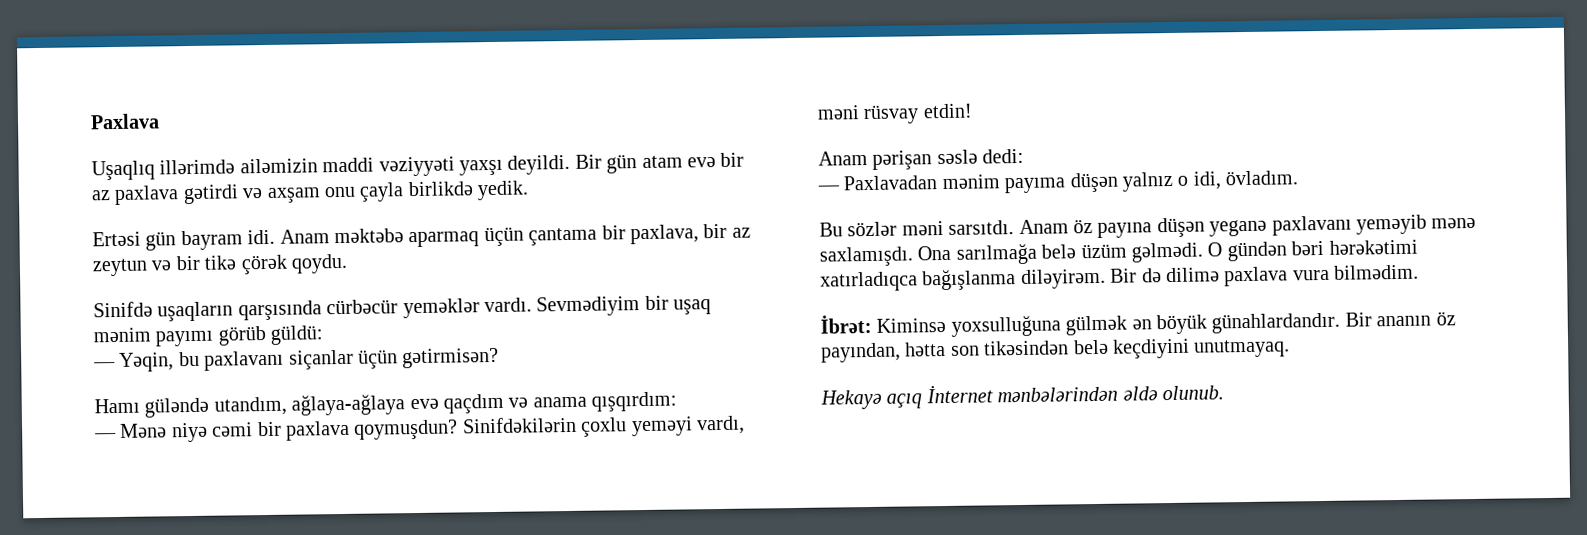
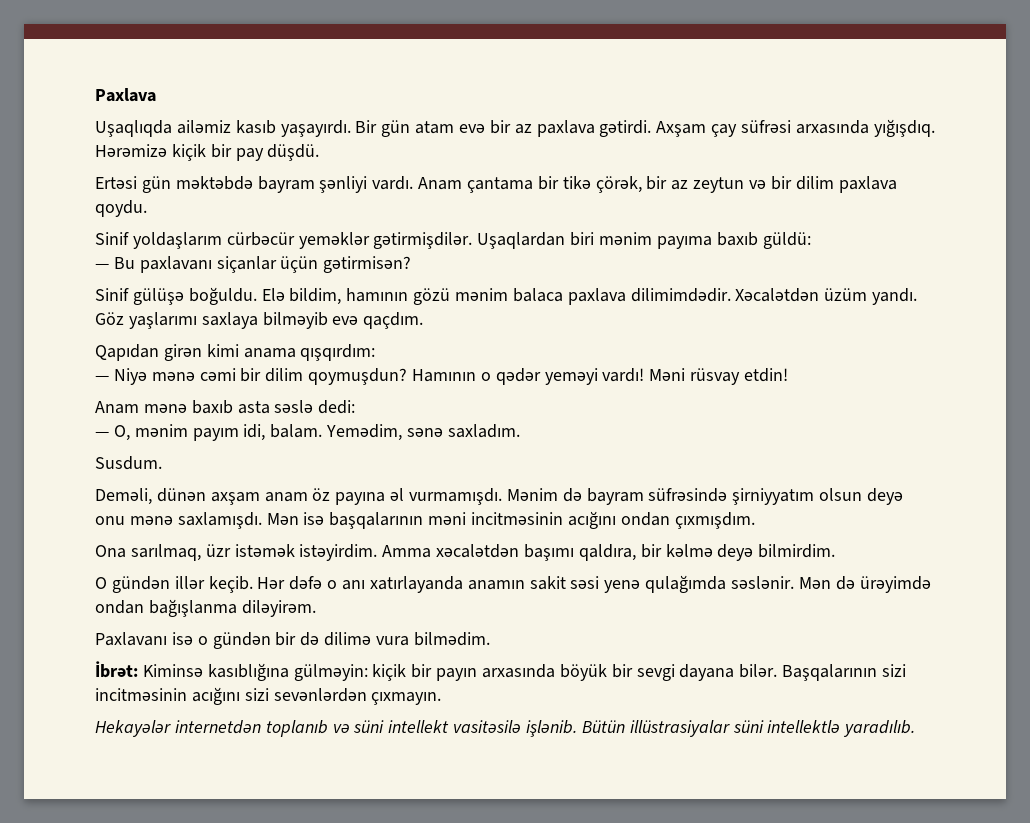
- Uşaqlıq illərimdə ailəmizin maddi vəziyyəti yaxşı deyildi.
+ Uşaqlıqda ailəmiz kasıb yaşayırdı.
- Bir gün atam evə bir az paxlava gətirdi və axşam onu çayla birlikdə yedik.
- Ertəsi gün bayram idi. Anam məktəbə aparmaq üçün çantama bir paxlava, bir az zeytun və bir tikə çörək qoydu.
+ Bir gün atam evə bir az paxlava gətirdi. Axşam çay süfrəsi arxasında yığışdıq. Hərəmizə kiçik bir pay düşdü.
+ Ertəsi gün məktəbdə bayram şənliyi vardı. Anam çantama bir tikə çörək, bir az zeytun və bir dilim paxlava qoydu.
- Sinifdə uşaqların qarşısında cürbəcür yeməklər vardı. Sevmədiyim bir uşaq mənim payımı görüb güldü:
+ Sinif yoldaşlarım cürbəcür yeməklər gətirmişdilər. Uşaqlardan biri mənim payıma baxıb güldü:
- — Yəqin, bu paxlavanı siçanlar üçün gətirmisən?
+ — Bu paxlavanı siçanlar üçün gətirmisən?
- Hamı güləndə utandım, ağlaya-ağlaya evə qaçdım və anama qışqırdım:
- — Mənə niyə cəmi bir paxlava qoymuşdun? Sinifdəkilərin çoxlu yeməyi vardı, məni rüsvay etdin!
+ Sinif gülüşə boğuldu. Elə bildim, hamının gözü mənim balaca paxlava dilimimdədir. Xəcalətdən üzüm yandı. Göz yaşlarımı saxlaya bilməyib evə qaçdım.
+ Qapıdan girən kimi anama qışqırdım:
+ — Niyə mənə cəmi bir dilim qoymuşdun? Hamının o qədər yeməyi vardı! Məni rüsvay etdin!
- Anam pərişan səslə dedi:
+ Anam mənə baxıb asta səslə dedi:
- — Paxlavadan mənim payıma düşən yalnız o idi, övladım.
- Bu sözlər məni sarsıtdı. Anam öz payına düşən yeganə paxlavanı yeməyib mənə saxlamışdı. Ona sarılmağa belə üzüm gəlmədi. O gündən bəri hərəkətimi xatırladıqca bağışlanma diləyirəm. Bir də dilimə paxlava vura bilmədim.
+ — O, mənim payım idi, balam. Yemədim, sənə saxladım.
+ Susdum.
+ Deməli, dünən axşam anam öz payına əl vurmamışdı. Mənim də bayram süfrəsində şirniyyatım olsun deyə onu mənə saxlamışdı. Mən isə başqalarının məni incitməsinin acığını ondan çıxmışdım.
+ Ona sarılmaq, üzr istəmək istəyirdim. Amma xəcalətdən başımı qaldıra, bir kəlmə deyə bilmirdim.
+ O gündən illər keçib. Hər dəfə o anı xatırlayanda anamın sakit səsi yenə qulağımda səslənir. Mən də ürəyimdə ondan bağışlanma diləyirəm.
+ Paxlavanı isə o gündən bir də dilimə vura bilmədim.
- İbrət: Kiminsə yoxsulluğuna gülmək ən böyük günahlardandır. Bir ananın öz payından, hətta son tikəsindən belə keçdiyini unutmayaq.
- Hekayə açıq İnternet mənbələrindən əldə olunub.
+ İbrət: Kiminsə kasıblığına gülməyin: kiçik bir payın arxasında böyük bir sevgi dayana bilər. Başqalarının sizi incitməsinin acığını sizi sevənlərdən çıxmayın.
+ Hekayələr internetdən toplanıb və süni intellekt vasitəsilə işlənib. Bütün illüstrasiyalar süni intellektlə yaradılıb.

